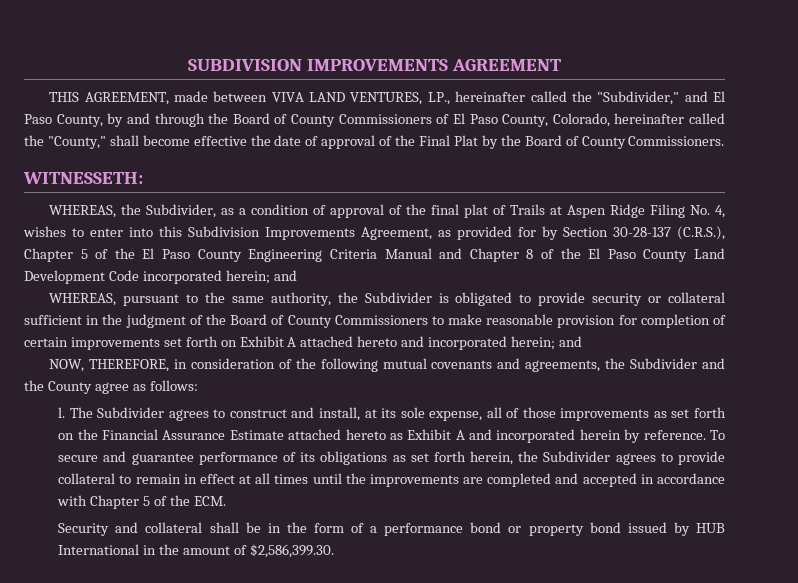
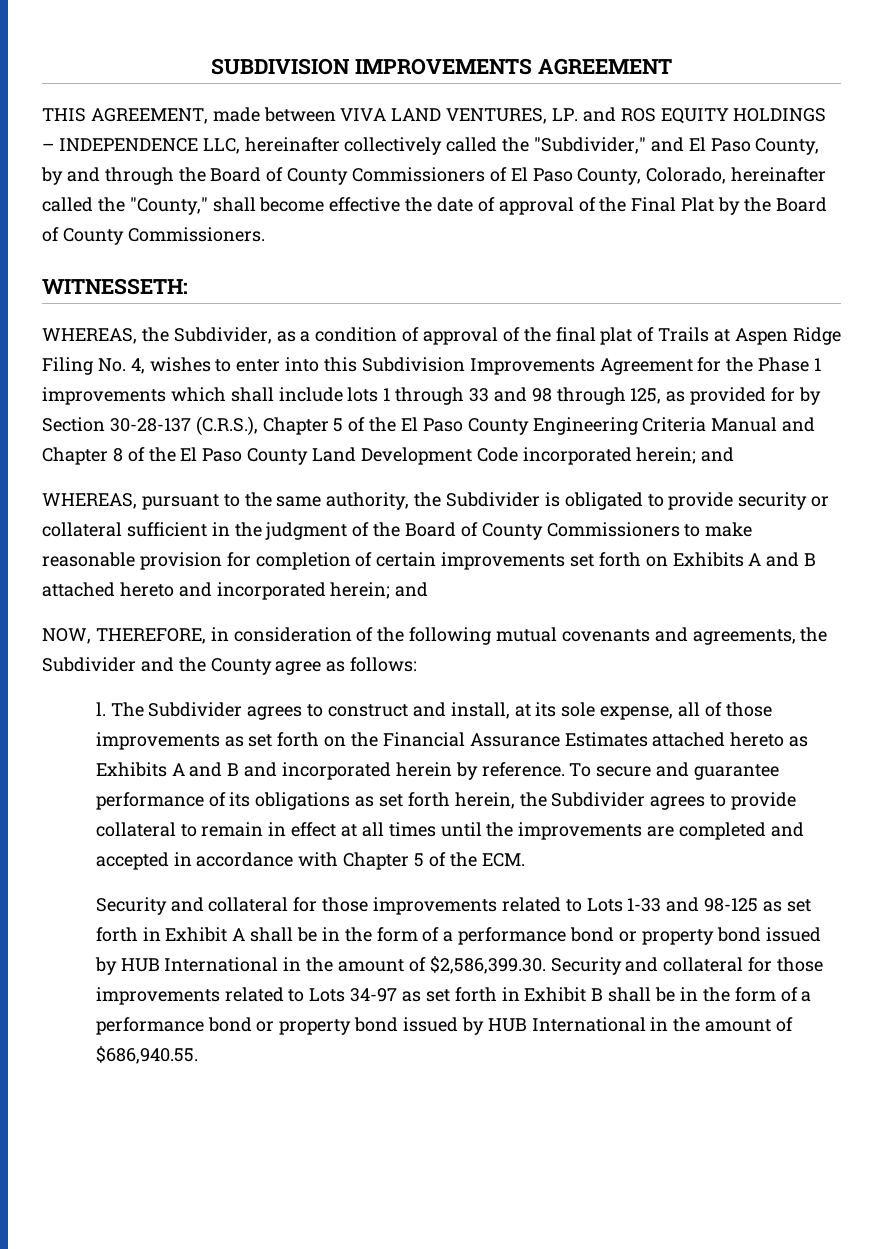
- THIS AGREEMENT, made between VIVA LAND VENTURES, LP., hereinafter called the "Subdivider," and El Paso County, by and through the Board of County Commissioners of El Paso County, Colorado, hereinafter called the "County," shall become effective the date of approval of the Final Plat by the Board of County Commissioners.
+ THIS AGREEMENT, made between VIVA LAND VENTURES, LP. and ROS EQUITY HOLDINGS – INDEPENDENCE LLC, hereinafter collectively called the "Subdivider," and El Paso County, by and through the Board of County Commissioners of El Paso County, Colorado, hereinafter called the "County," shall become effective the date of approval of the Final Plat by the Board of County Commissioners.
- WHEREAS, the Subdivider, as a condition of approval of the final plat of Trails at Aspen Ridge Filing No. 4, wishes to enter into this Subdivision Improvements Agreement, as provided for by Section 30-28-137 (C.R.S.), Chapter 5 of the El Paso County Engineering Criteria Manual and Chapter 8 of the El Paso County Land Development Code incorporated herein; and
+ WHEREAS, the Subdivider, as a condition of approval of the final plat of Trails at Aspen Ridge Filing No. 4, wishes to enter into this Subdivision Improvements Agreement for the Phase 1 improvements which shall include lots 1 through 33 and 98 through 125, as provided for by Section 30-28-137 (C.R.S.), Chapter 5 of the El Paso County Engineering Criteria Manual and Chapter 8 of the El Paso County Land Development Code incorporated herein; and
- WHEREAS, pursuant to the same authority, the Subdivider is obligated to provide security or collateral sufficient in the judgment of the Board of County Commissioners to make reasonable provision for completion of certain improvements set forth on Exhibit A attached hereto and incorporated herein; and
+ WHEREAS, pursuant to the same authority, the Subdivider is obligated to provide security or collateral sufficient in the judgment of the Board of County Commissioners to make reasonable provision for completion of certain improvements set forth on Exhibits A and B attached hereto and incorporated herein; and
- The Subdivider agrees to construct and install, at its sole expense, all of those improvements as set forth on the Financial Assurance Estimate attached hereto as Exhibit A and incorporated herein by reference.
+ The Subdivider agrees to construct and install, at its sole expense, all of those improvements as set forth on the Financial Assurance Estimates attached hereto as Exhibits A and B and incorporated herein by reference.
- Security and collateral shall be in the form of a performance bond or property bond issued by HUB International in the amount of $2,586,399.30.
+ Security and collateral for those improvements related to Lots 1-33 and 98-125 as set forth in Exhibit A shall be in the form of a performance bond or property bond issued by HUB International in the amount of $2,586,399.30. Security and collateral for those improvements related to Lots 34-97 as set forth in Exhibit B shall be in the form of a performance bond or property bond issued by HUB International in the amount of $686,940.55.

